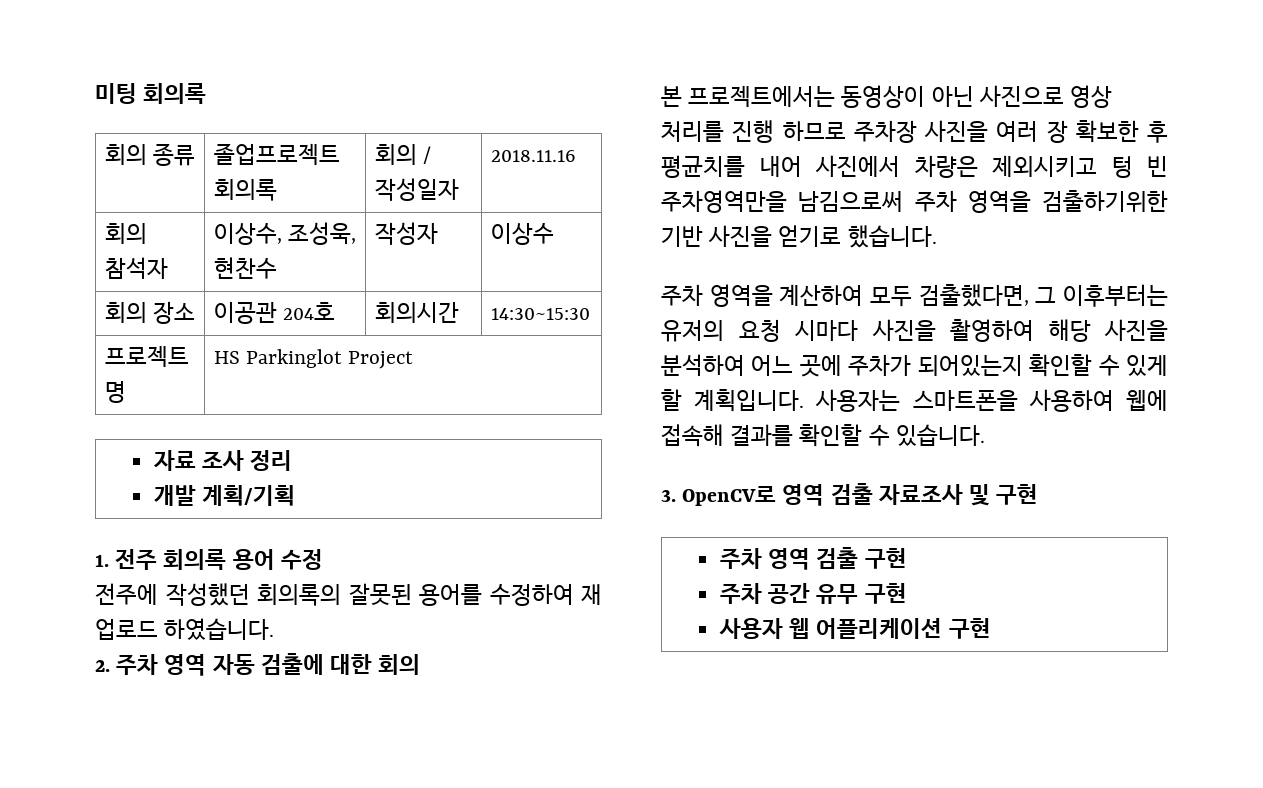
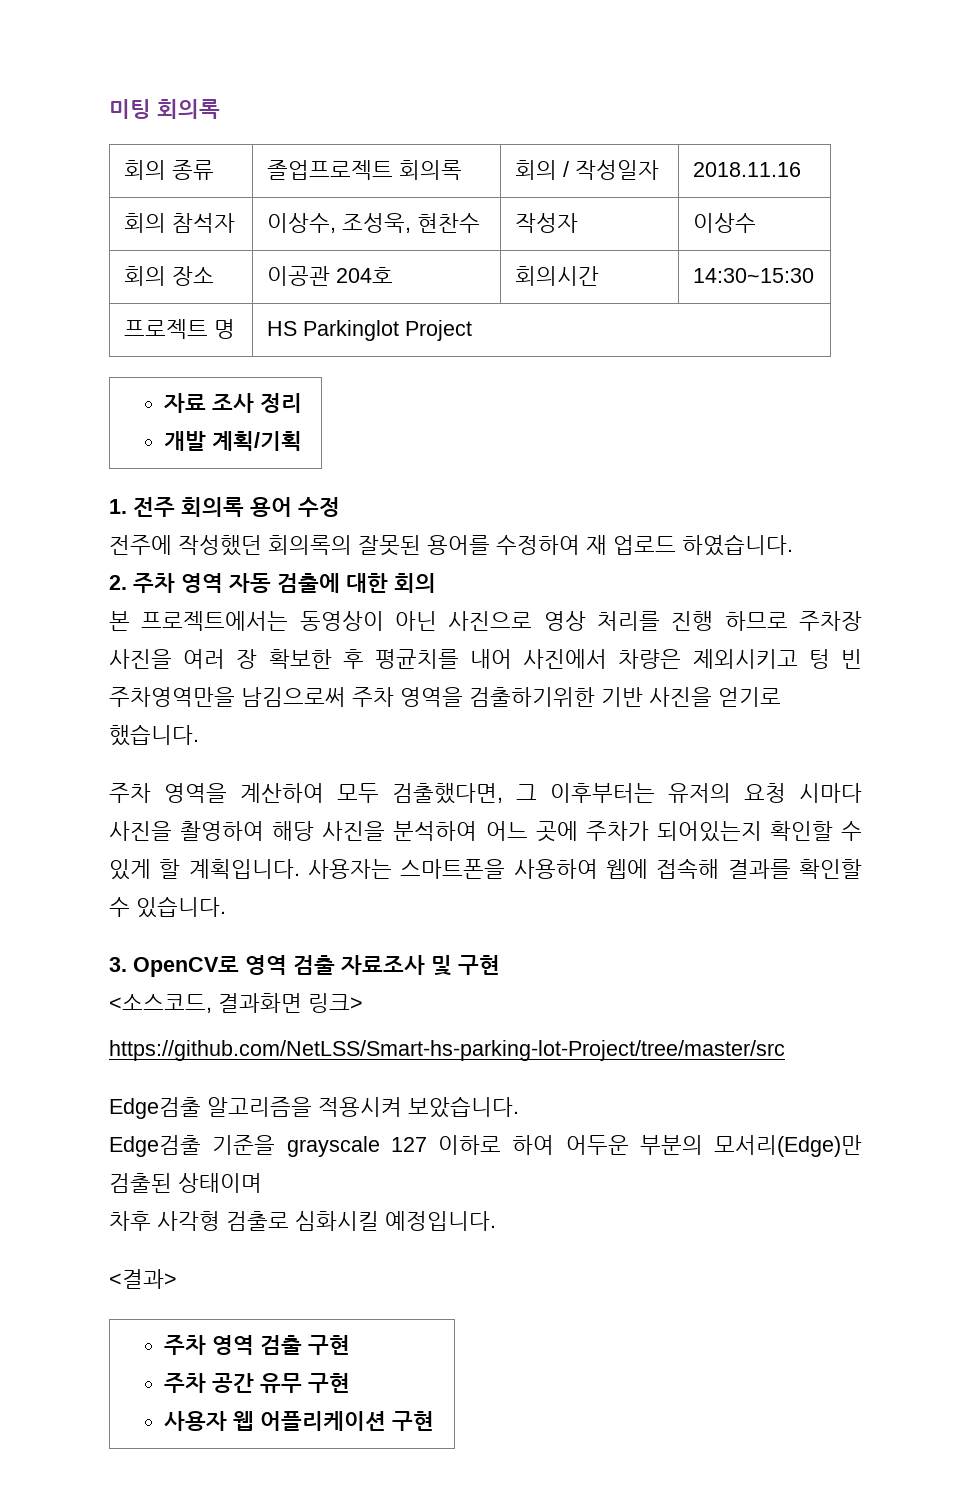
+ <소스코드, 결과화면 링크>
+ https://github.com/NetLSS/Smart-hs-parking-lot-Project/tree/master/src
+ Edge검출 알고리즘을 적용시켜 보았습니다.
+ Edge검출 기준을 grayscale 127 이하로 하여 어두운 부분의 모서리(Edge)만 검출된 상태이며
+ 차후 사각형 검출로 심화시킬 예정입니다.
+ <결과>

